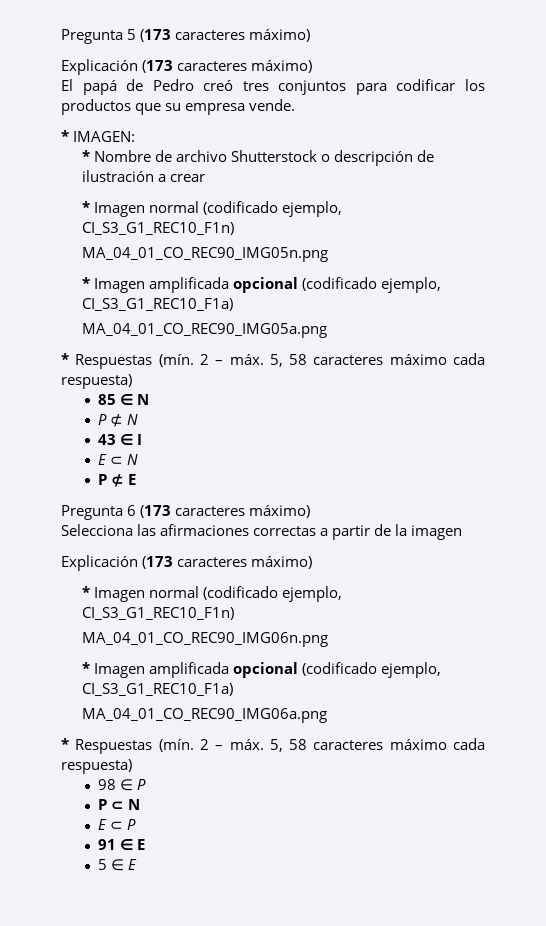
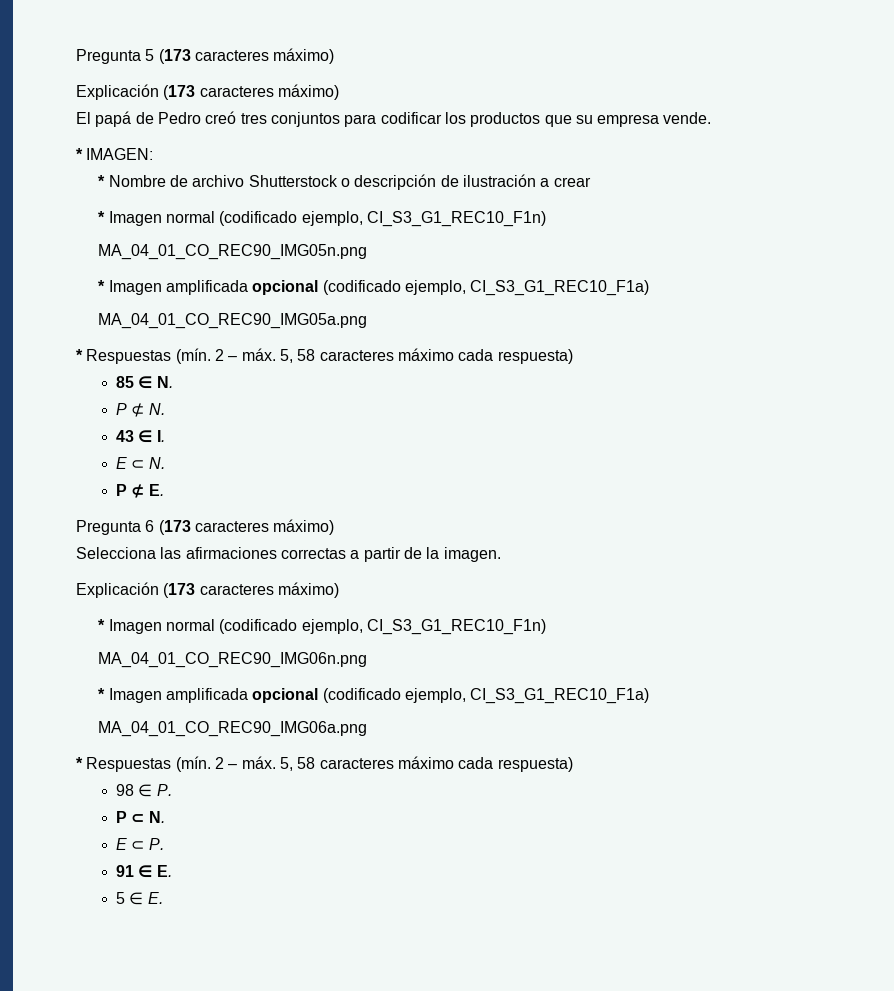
- 85 ∈ N
- P ⊄ N
+ 85 ∈ N.
+ P ⊄ N.
- 43 ∈ I
- E ⊂ N
- P ⊄ E
+ 43 ∈ I.
+ E ⊂ N.
+ P ⊄ E.
- Selecciona las afirmaciones correctas a partir de la imagen
+ Selecciona las afirmaciones correctas a partir de la imagen.
- 98 ∈ P
+ 98 ∈ P.
- P ⊂ N
- E ⊂ P
+ P ⊂ N.
+ E ⊂ P.
- 91 ∈ E
+ 91 ∈ E.
- 5 ∈ E
+ 5 ∈ E.

